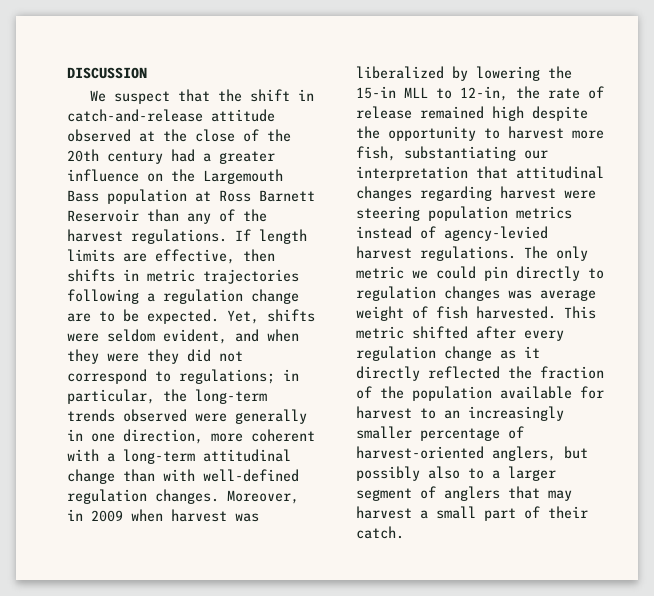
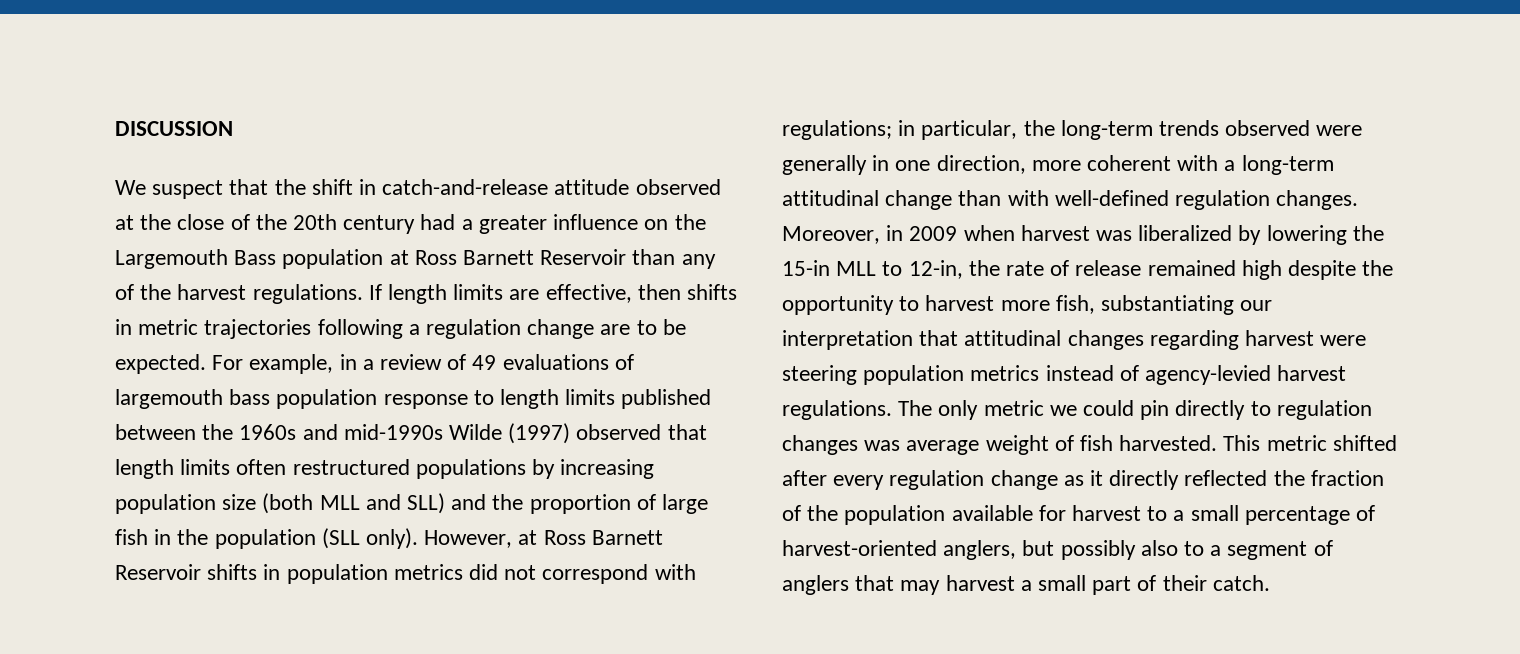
- Yet, shifts were seldom evident, and when they were they did not correspond to regulations; in particular, the long-term trends observed were generally in one direction, more coherent with a long-term attitudinal change than with well-defined regulation changes.
+ For example, in a review of 49 evaluations of largemouth bass population response to length limits published between the 1960s and mid-1990s Wilde (1997) observed that length limits often restructured populations by increasing population size (both MLL and SLL) and the proportion of large fish in the population (SLL only). However, at Ross Barnett Reservoir shifts in population metrics did not correspond with regulations; in particular, the long-term trends observed were generally in one direction, more coherent with a long-term attitudinal change than with well-defined regulation changes.
- This metric shifted after every regulation change as it directly reflected the fraction of the population available for harvest to an increasingly smaller percentage of harvest-oriented anglers, but possibly also to a larger segment of anglers that may harvest a small part of their catch.
+ This metric shifted after every regulation change as it directly reflected the fraction of the population available for harvest to a small percentage of harvest-oriented anglers, but possibly also to a segment of anglers that may harvest a small part of their catch.

